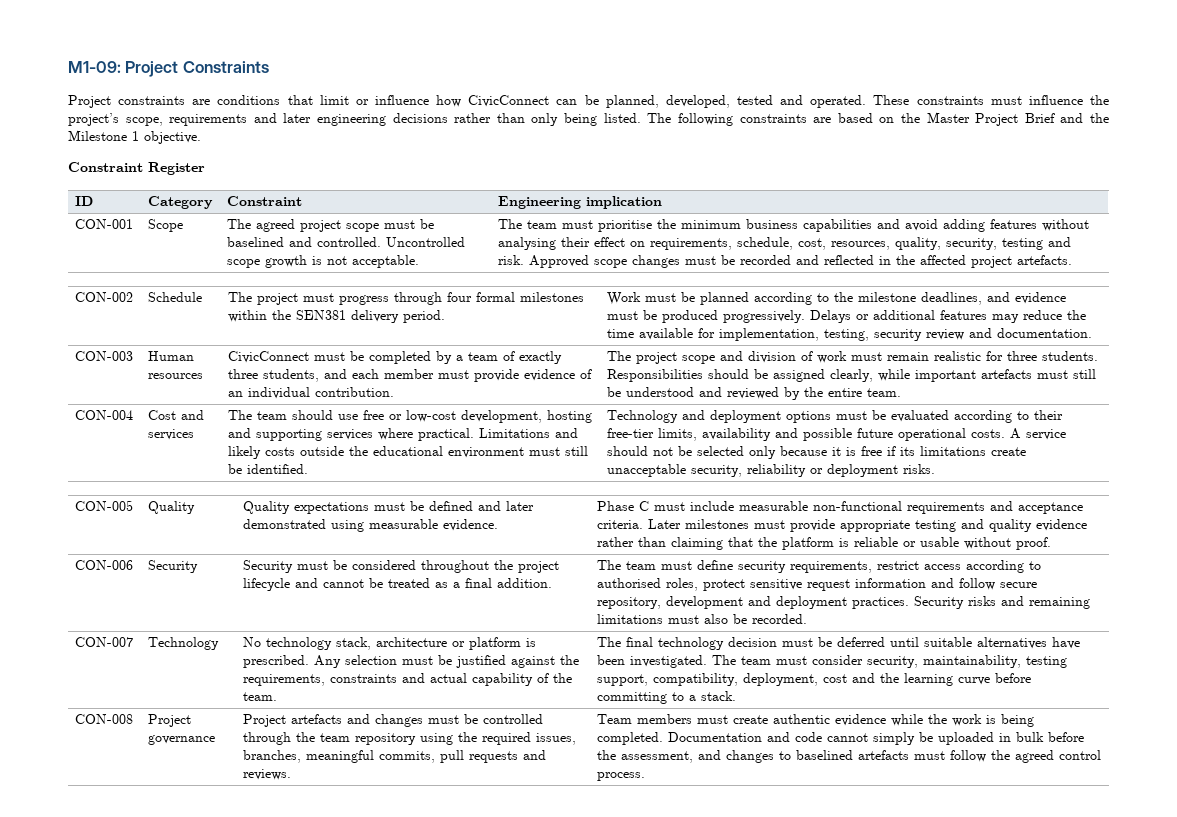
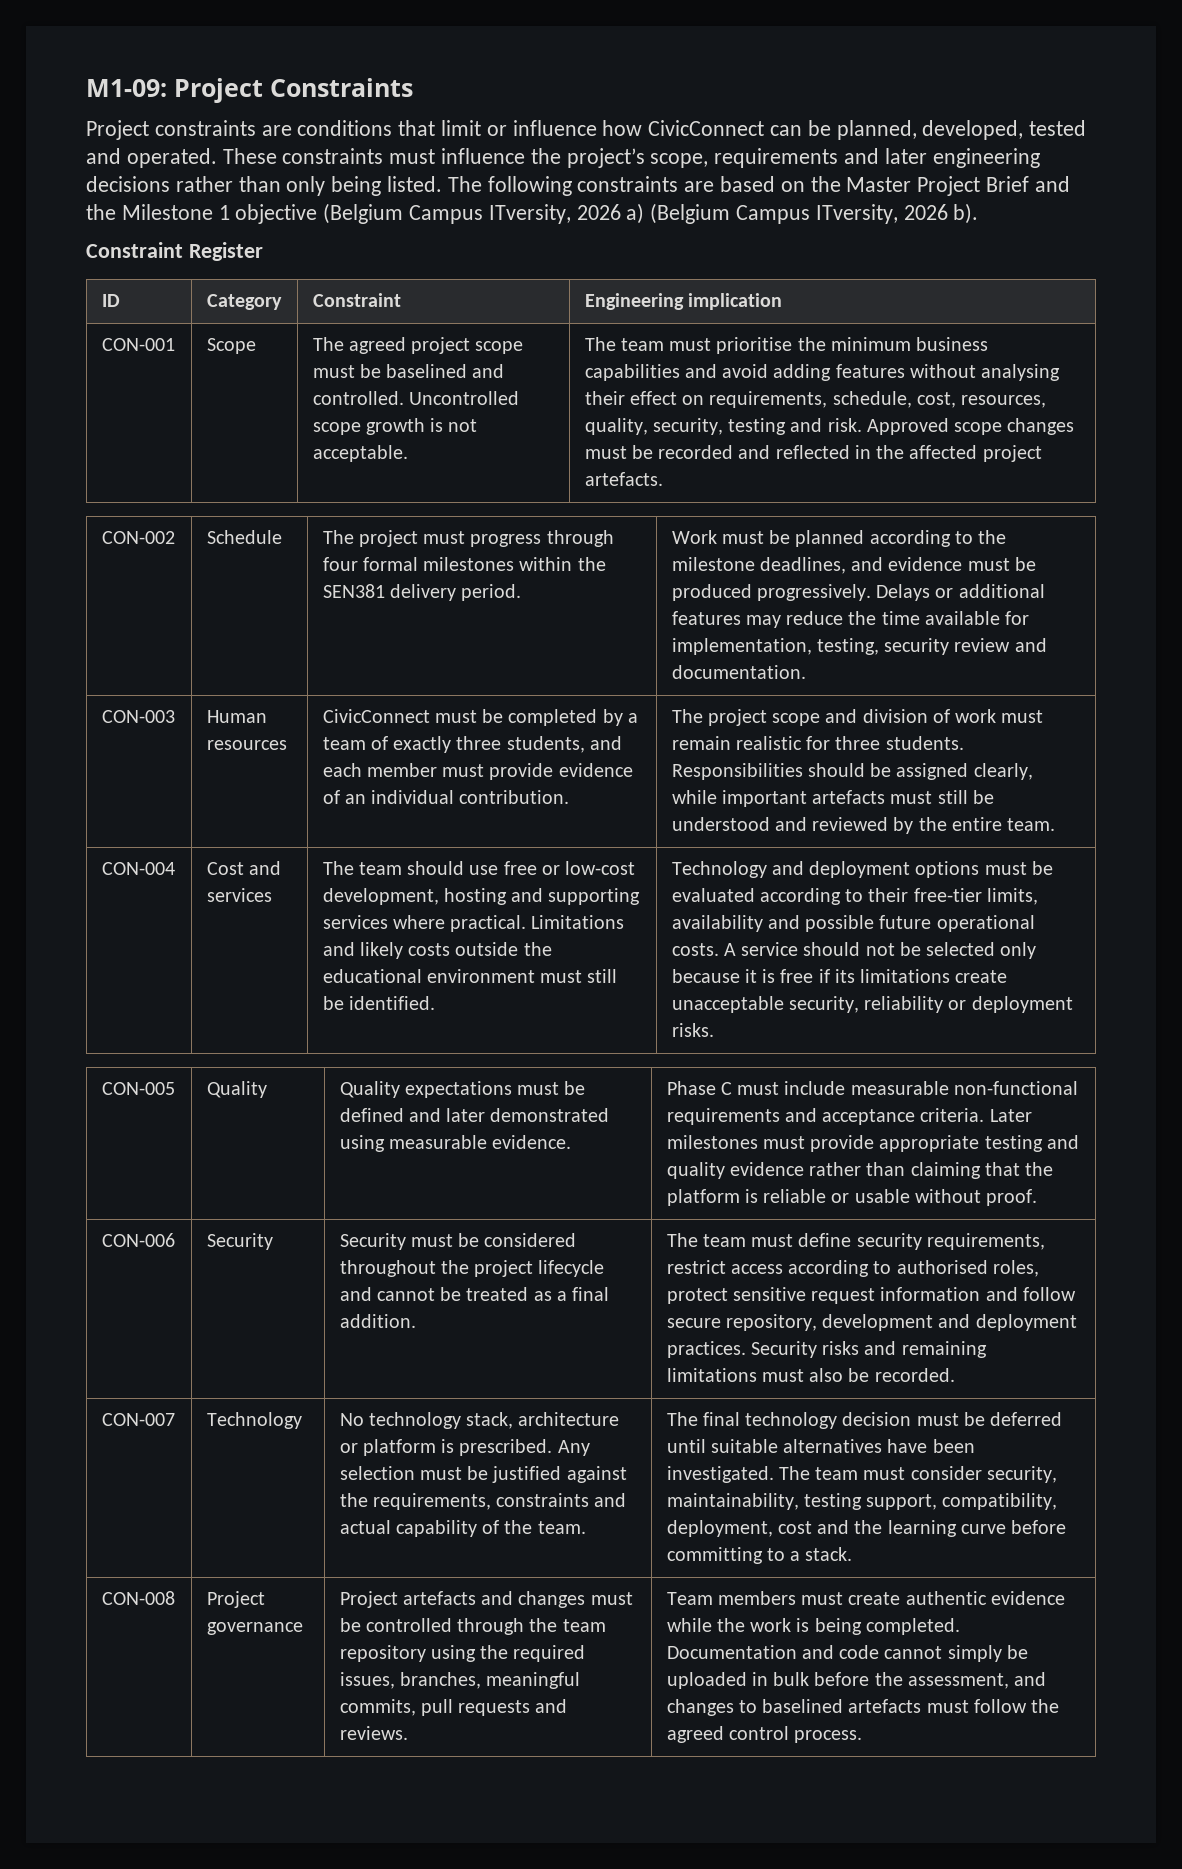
- The following constraints are based on the Master Project Brief and the Milestone 1 objective.
+ The following constraints are based on the Master Project Brief and the Milestone 1 objective (Belgium Campus ITversity, 2026 a) (Belgium Campus ITversity, 2026 b).

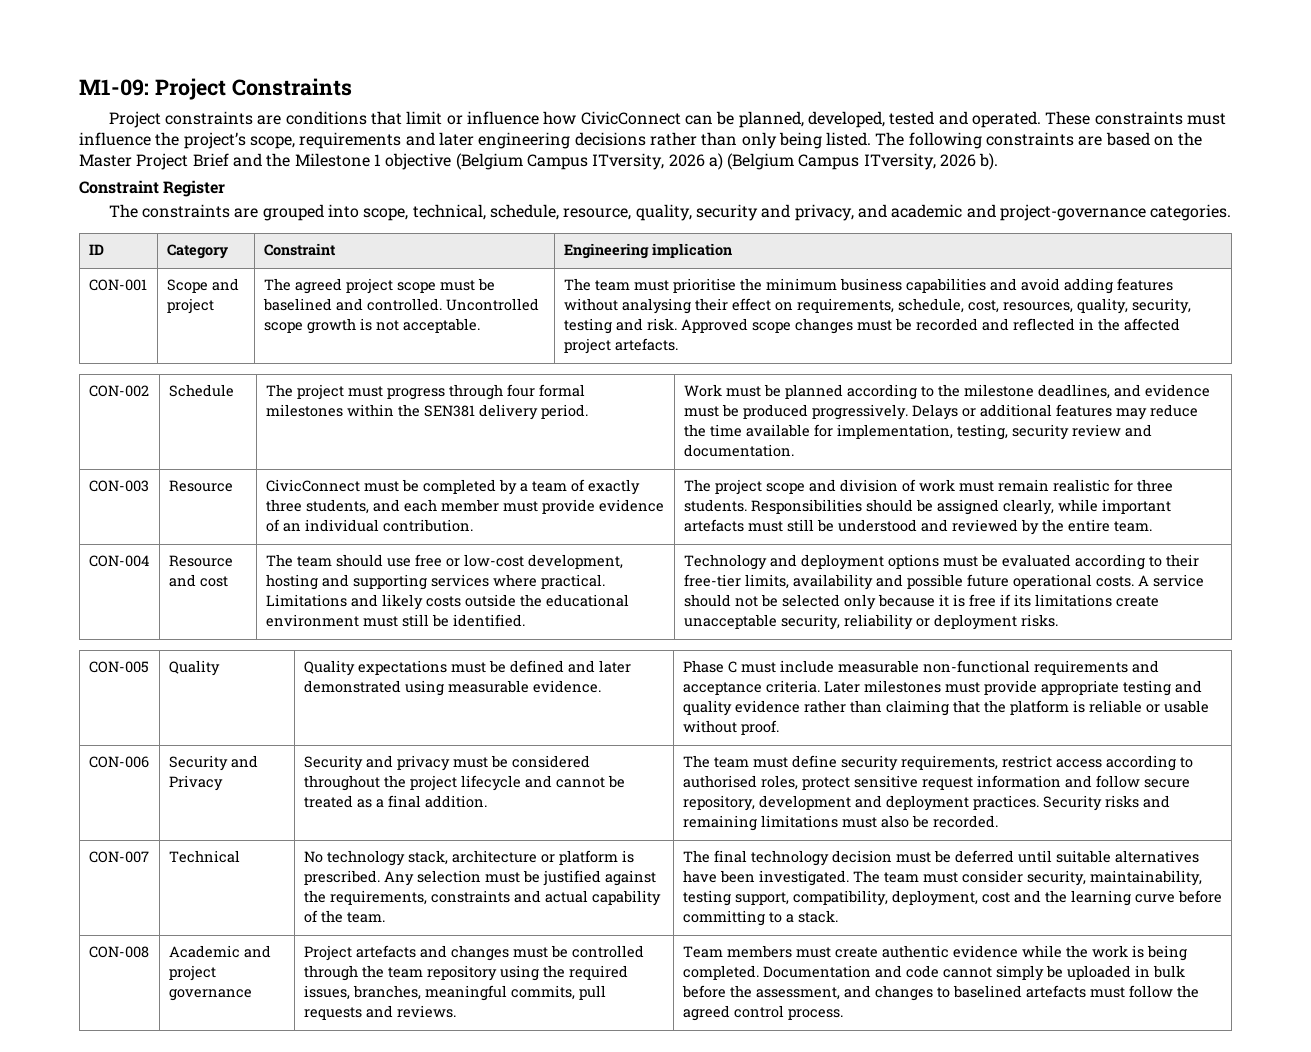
+ The constraints are grouped into scope, technical, schedule, resource, quality, security and privacy, and academic and project-governance categories.
- Scope
+ Scope and project
- CON-003 | Human resources
+ CON-003 | Resource
- Cost and services
+ Resource and cost
- Security | Security must be considered throughout the project lifecycle and cannot be treated as a final addition.
+ Security and Privacy | Security and privacy must be considered throughout the project lifecycle and cannot be treated as a final addition.
- CON-007 | Technology
+ CON-007 | Technical
- Project governance
+ Academic and project governance

